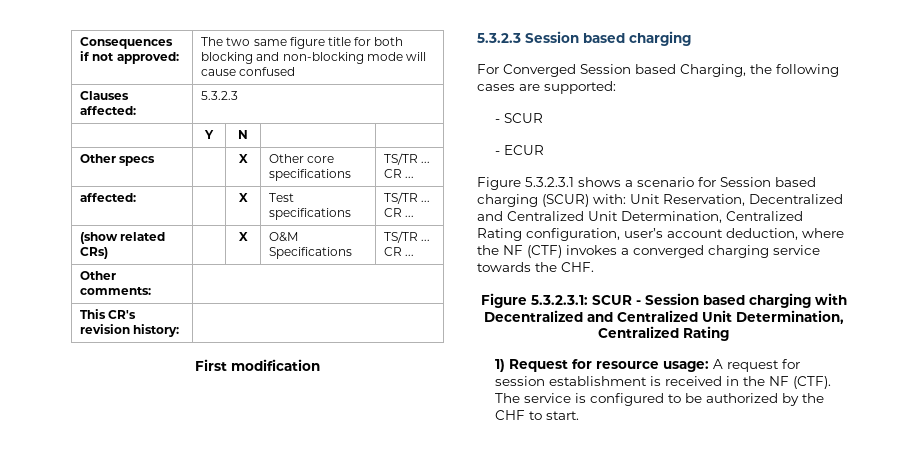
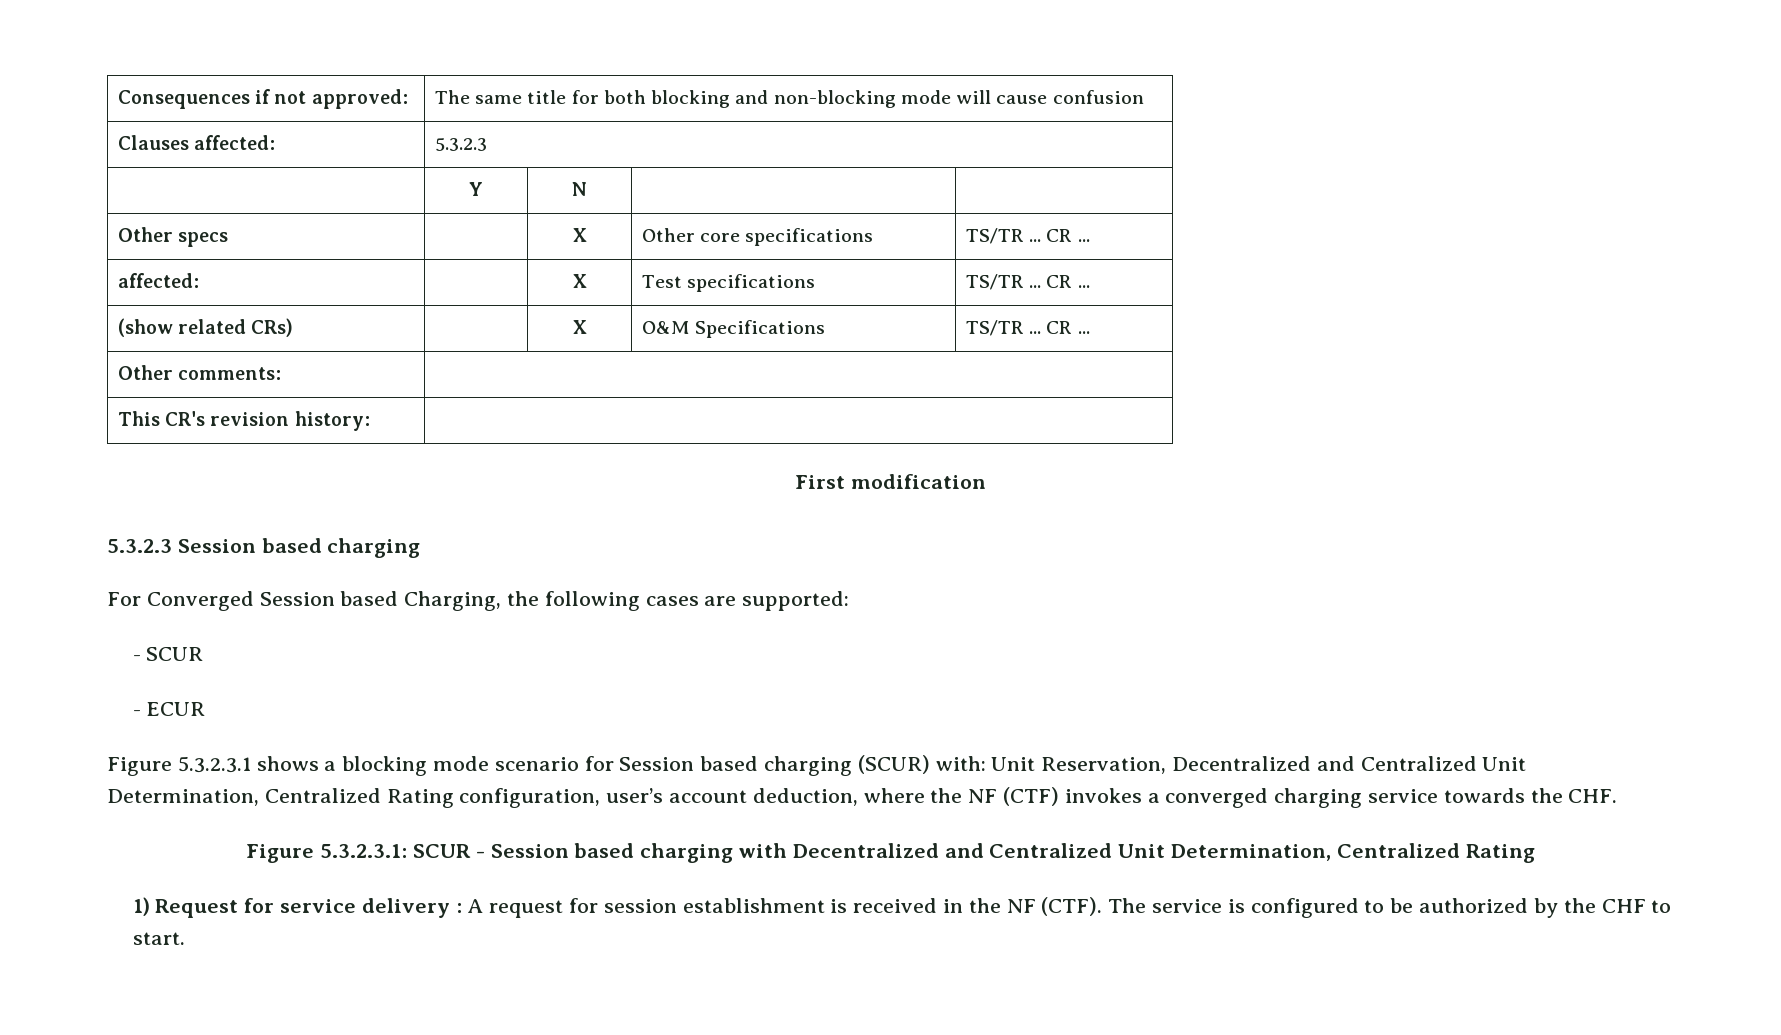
- Consequences if not approved: | The two same figure title for both blocking and non-blocking mode will cause confused
+ Consequences if not approved: | The same title for both blocking and non-blocking mode will cause confusion
- Figure 5.3.2.3.1 shows a scenario for Session based charging (SCUR) with: Unit Reservation, Decentralized and Centralized Unit Determination, Centralized Rating configuration, user’s account deduction, where the NF (CTF) invokes a converged charging service towards the CHF.
+ Figure 5.3.2.3.1 shows a blocking mode scenario for Session based charging (SCUR) with: Unit Reservation, Decentralized and Centralized Unit Determination, Centralized Rating configuration, user’s account deduction, where the NF (CTF) invokes a converged charging service towards the CHF.
- 1) Request for resource usage: A request for session establishment is received in the NF (CTF).
+ 1) Request for service delivery : A request for session establishment is received in the NF (CTF).

